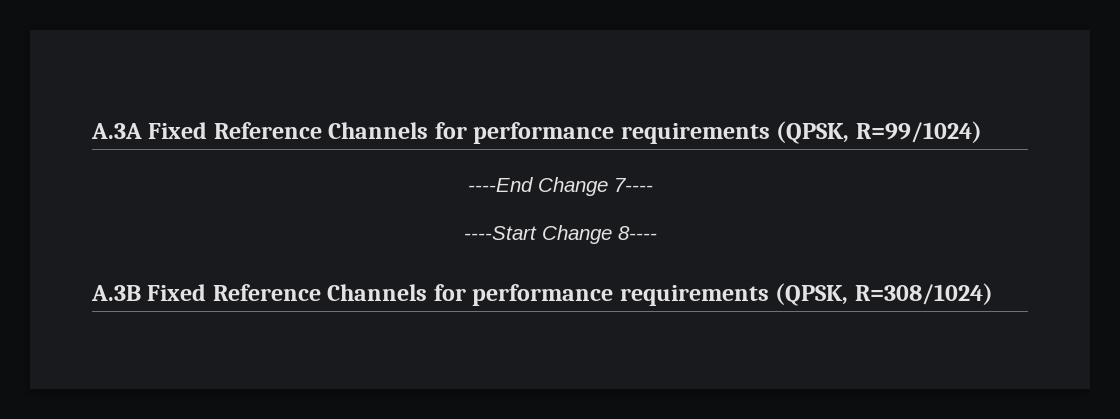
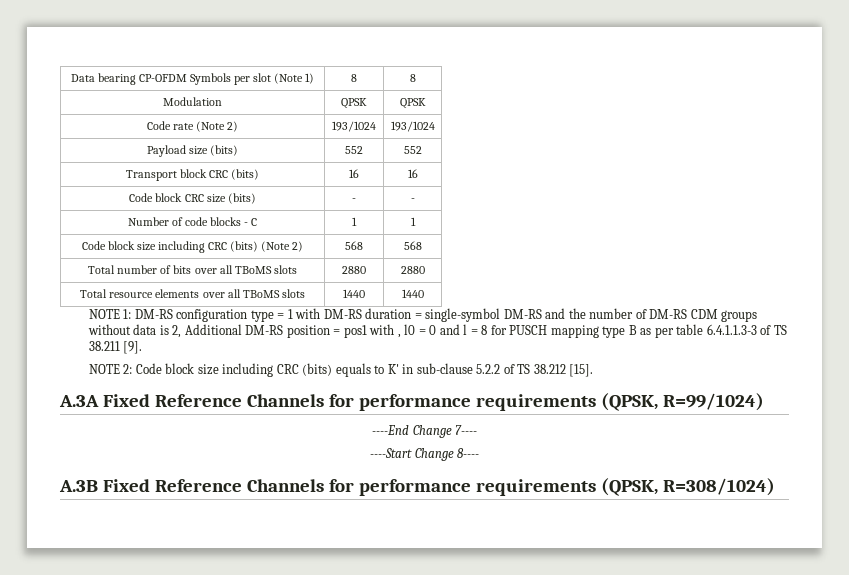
+ Data bearing CP-OFDM Symbols per slot (Note 1) | 8 | 8
+ Modulation | QPSK | QPSK
+ Code rate (Note 2) | 193/1024 | 193/1024
+ Payload size (bits) | 552 | 552
+ Transport block CRC (bits) | 16 | 16
+ Code block CRC size (bits) | - | -
+ Number of code blocks - C | 1 | 1
+ Code block size including CRC (bits) (Note 2) | 568 | 568
+ Total number of bits over all TBoMS slots | 2880 | 2880
+ Total resource elements over all TBoMS slots | 1440 | 1440
+ NOTE 1: DM-RS configuration type = 1 with DM-RS duration = single-symbol DM-RS and the number of DM-RS CDM groups without data is 2, Additional DM-RS position = pos1 with , l0 = 0 and l = 8 for PUSCH mapping type B as per table 6.4.1.1.3-3 of TS 38.211 [9].
+ NOTE 2: Code block size including CRC (bits) equals to K' in sub-clause 5.2.2 of TS 38.212 [15].

